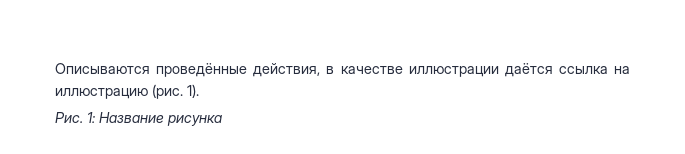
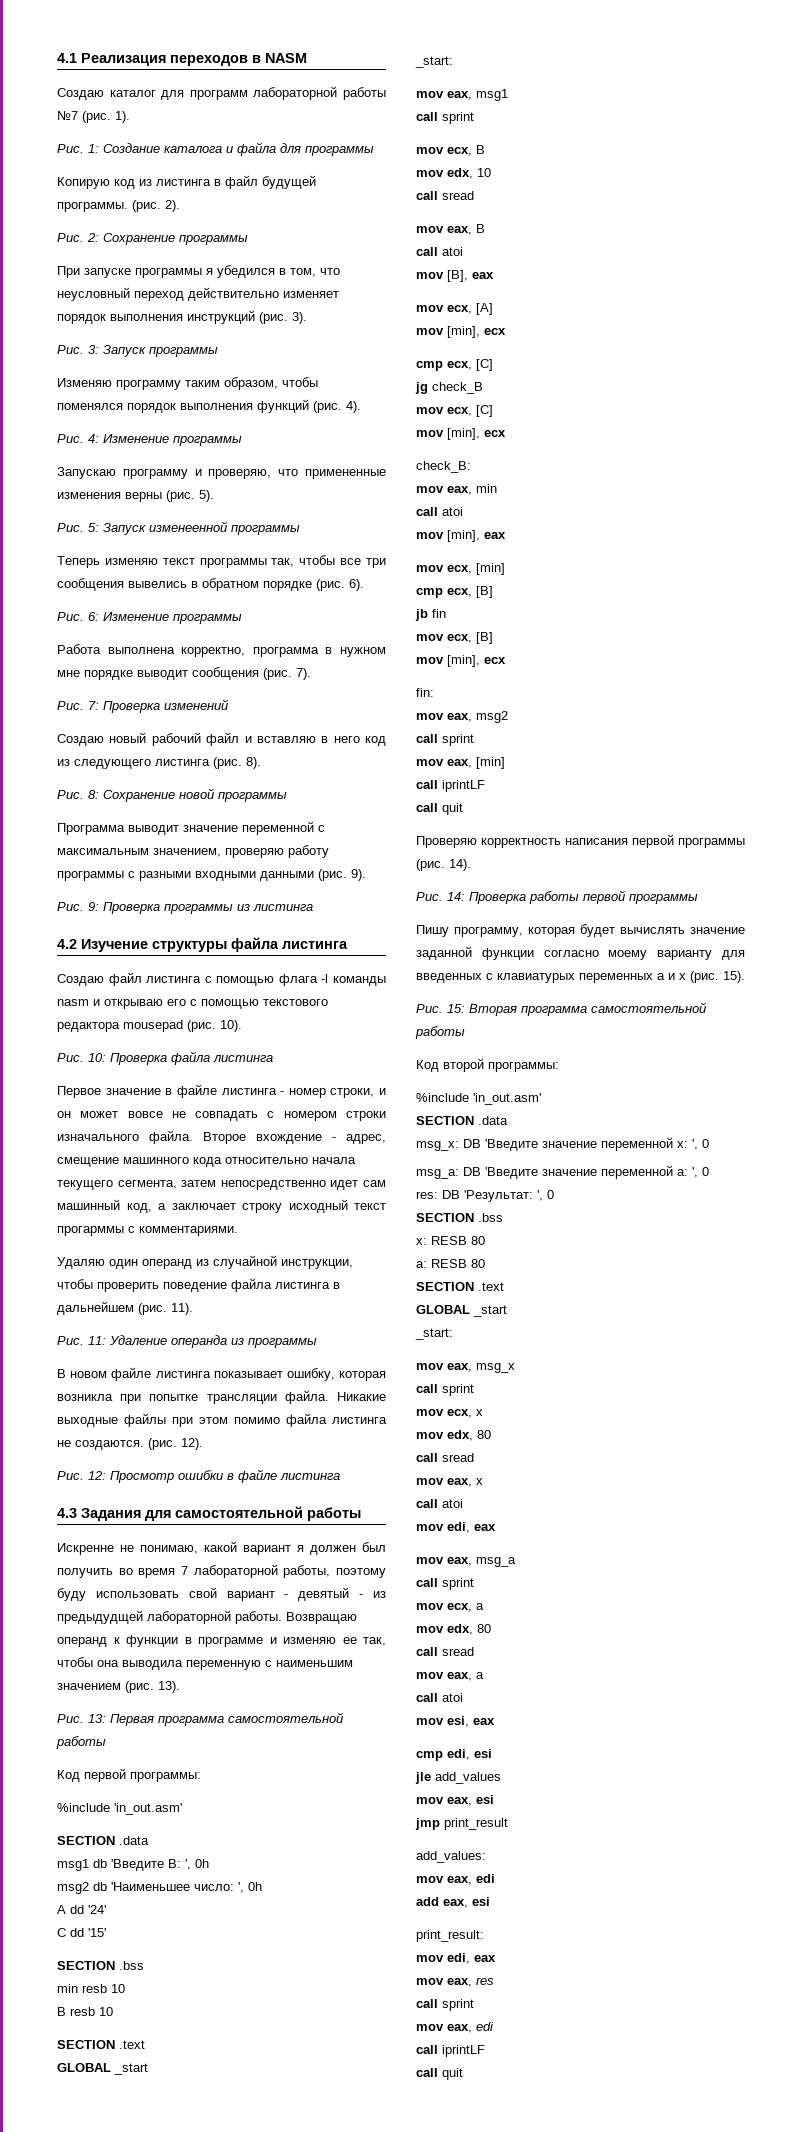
- Описываются проведённые действия, в качестве иллюстрации даётся ссылка на иллюстрацию (рис. 1).
- Рис. 1: Название рисунка
+ 4.1 Реализация переходов в NASM
+ Создаю каталог для программ лабораторной работы №7 (рис. 1).
+ Рис. 1: Создание каталога и файла для программы
+ Копирую код из листинга в файл будущей программы. (рис. 2).
+ Рис. 2: Сохранение программы
+ При запуске программы я убедился в том, что неусловный переход действительно изменяет порядок выполнения инструкций (рис. 3).
+ Рис. 3: Запуск программы
+ Изменяю программу таким образом, чтобы поменялся порядок выполнения функций (рис. 4).
+ Рис. 4: Изменение программы
+ Запускаю программу и проверяю, что примененные изменения верны (рис. 5).
+ Рис. 5: Запуск изменеенной программы
+ Теперь изменяю текст программы так, чтобы все три сообщения вывелись в обратном порядке (рис. 6).
+ Рис. 6: Изменение программы
+ Работа выполнена корректно, программа в нужном мне порядке выводит сообщения (рис. 7).
+ Рис. 7: Проверка изменений
+ Создаю новый рабочий файл и вставляю в него код из следующего листинга (рис. 8).
+ Рис. 8: Сохранение новой программы
+ Программа выводит значение переменной с максимальным значением, проверяю работу программы с разными входными данными (рис. 9).
+ Рис. 9: Проверка программы из листинга
+ 4.2 Изучение структуры файла листинга
+ Создаю файл листинга с помощью флага -l команды nasm и открываю его с помощью текстового редактора mousepad (рис. 10).
+ Рис. 10: Проверка файла листинга
+ Первое значение в файле листинга - номер строки, и он может вовсе не совпадать с номером строки изначального файла. Второе вхождение - адрес, смещение машинного кода относительно начала текущего сегмента, затем непосредственно идет сам машинный код, а заключает строку исходный текст прогарммы с комментариями.
+ Удаляю один операнд из случайной инструкции, чтобы проверить поведение файла листинга в дальнейшем (рис. 11).
+ Рис. 11: Удаление операнда из программы
+ В новом файле листинга показывает ошибку, которая возникла при попытке трансляции файла. Никакие выходные файлы при этом помимо файла листинга не создаются. (рис. 12).
+ Рис. 12: Просмотр ошибки в файле листинга
+ 4.3 Задания для самостоятельной работы
+ Искренне не понимаю, какой вариант я должен был получить во время 7 лабораторной работы, поэтому буду использовать свой вариант - девятый - из предыдудщей лабораторной работы. Возвращаю операнд к функции в программе и изменяю ее так, чтобы она выводила переменную с наименьшим значением (рис. 13).
+ Рис. 13: Первая программа самостоятельной работы
+ Код первой программы:
+ %include 'in_out.asm'
+ SECTION .data
+ msg1 db 'Введите В: ', 0h
+ msg2 db 'Наименьшее число: ', 0h
+ A dd '24'
+ C dd '15'
+ SECTION .bss
+ min resb 10
+ B resb 10
+ SECTION .text
+ GLOBAL _start
+ _start:
+ mov eax, msg1
+ call sprint
+ mov ecx, B
+ mov edx, 10
+ call sread
+ mov eax, B
+ call atoi
+ mov [B], eax
+ mov ecx, [A]
+ mov [min], ecx
+ cmp ecx, [C]
+ jg check_B
+ mov ecx, [C]
+ mov [min], ecx
+ check_B:
+ mov eax, min
+ call atoi
+ mov [min], eax
+ mov ecx, [min]
+ cmp ecx, [B]
+ jb fin
+ mov ecx, [B]
+ mov [min], ecx
+ fin:
+ mov eax, msg2
+ call sprint
+ mov eax, [min]
+ call iprintLF
+ call quit
+ Проверяю корректность написания первой программы (рис. 14).
+ Рис. 14: Проверка работы первой программы
+ Пишу программу, которая будет вычислять значение заданной функции согласно моему варианту для введенных с клавиатурых переменных a и x (рис. 15).
+ Рис. 15: Вторая программа самостоятельной работы
+ Код второй программы:
+ %include 'in_out.asm'
+ SECTION .data
+ msg_x: DB 'Введите значение переменной x: ', 0
+ msg_a: DB 'Введите значение переменной a: ', 0
+ res: DB 'Результат: ', 0
+ SECTION .bss
+ x: RESB 80
+ a: RESB 80
+ SECTION .text
+ GLOBAL _start
+ _start:
+ mov eax, msg_x
+ call sprint
+ mov ecx, x
+ mov edx, 80
+ call sread
+ mov eax, x
+ call atoi
+ mov edi, eax
+ mov eax, msg_a
+ call sprint
+ mov ecx, a
+ mov edx, 80
+ call sread
+ mov eax, a
+ call atoi
+ mov esi, eax
+ cmp edi, esi
+ jle add_values
+ mov eax, esi
+ jmp print_result
+ add_values:
+ mov eax, edi
+ add eax, esi
+ print_result:
+ mov edi, eax
+ mov eax, res
+ call sprint
+ mov eax, edi
+ call iprintLF
+ call quit

